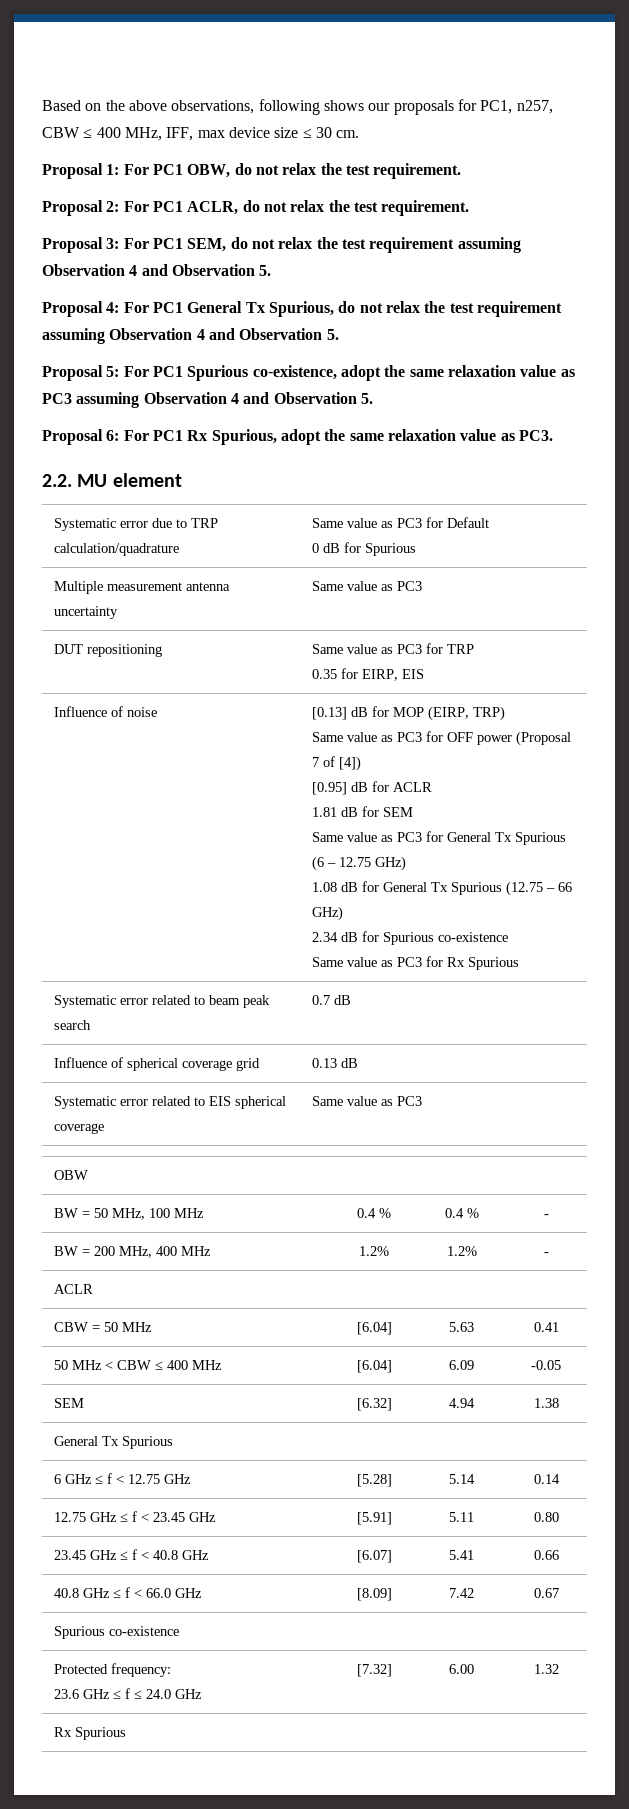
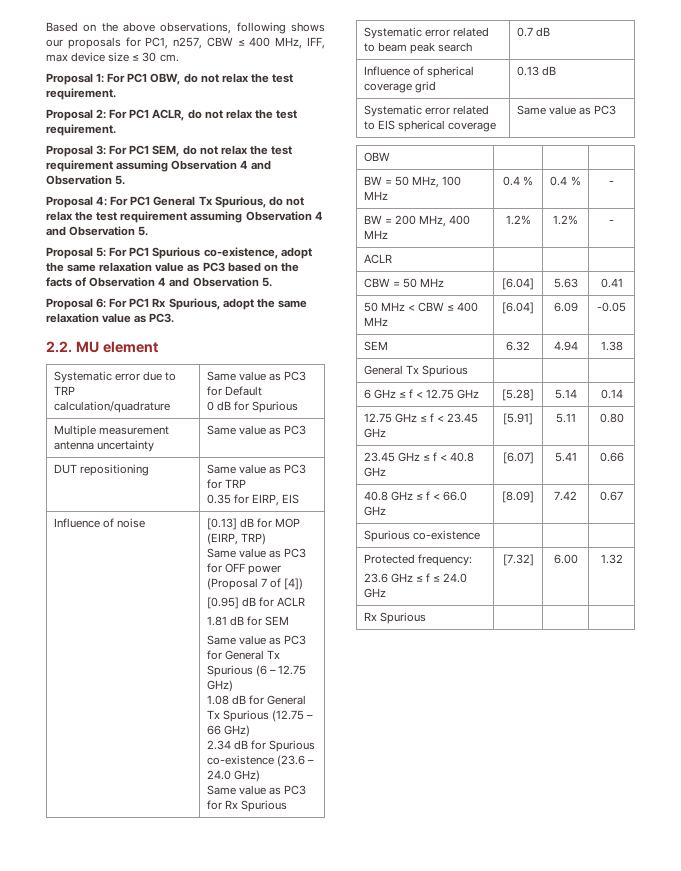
- Proposal 5: For PC1 Spurious co-existence, adopt the same relaxation value as PC3 assuming Observation 4 and Observation 5.
+ Proposal 5: For PC1 Spurious co-existence, adopt the same relaxation value as PC3 based on the facts of Observation 4 and Observation 5.
- 2.34 dB for Spurious co-existence
+ 2.34 dB for Spurious co-existence (23.6 – 24.0 GHz)
- SEM | [6.32] | 4.94 | 1.38
+ SEM | 6.32 | 4.94 | 1.38

